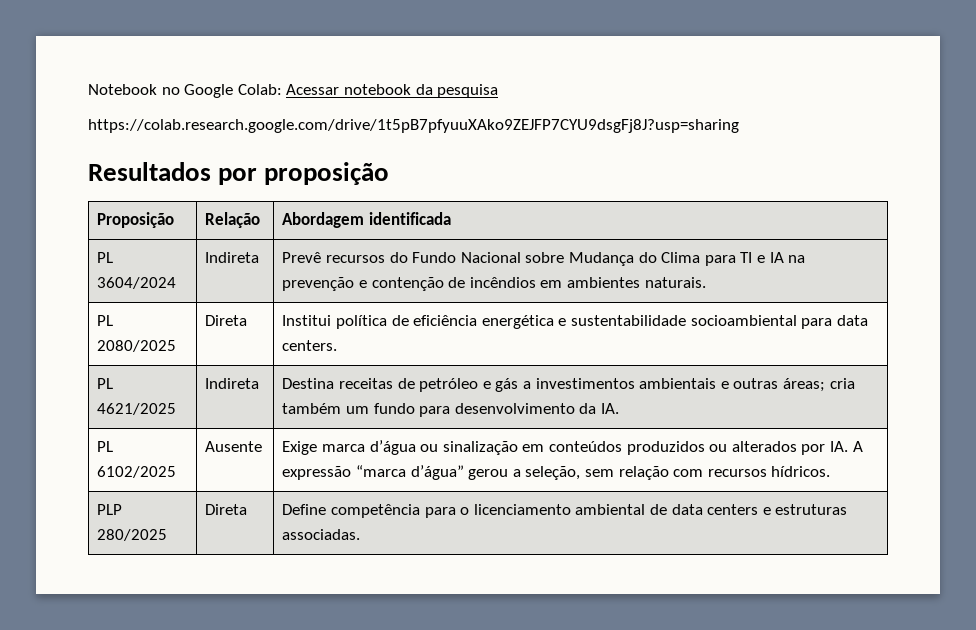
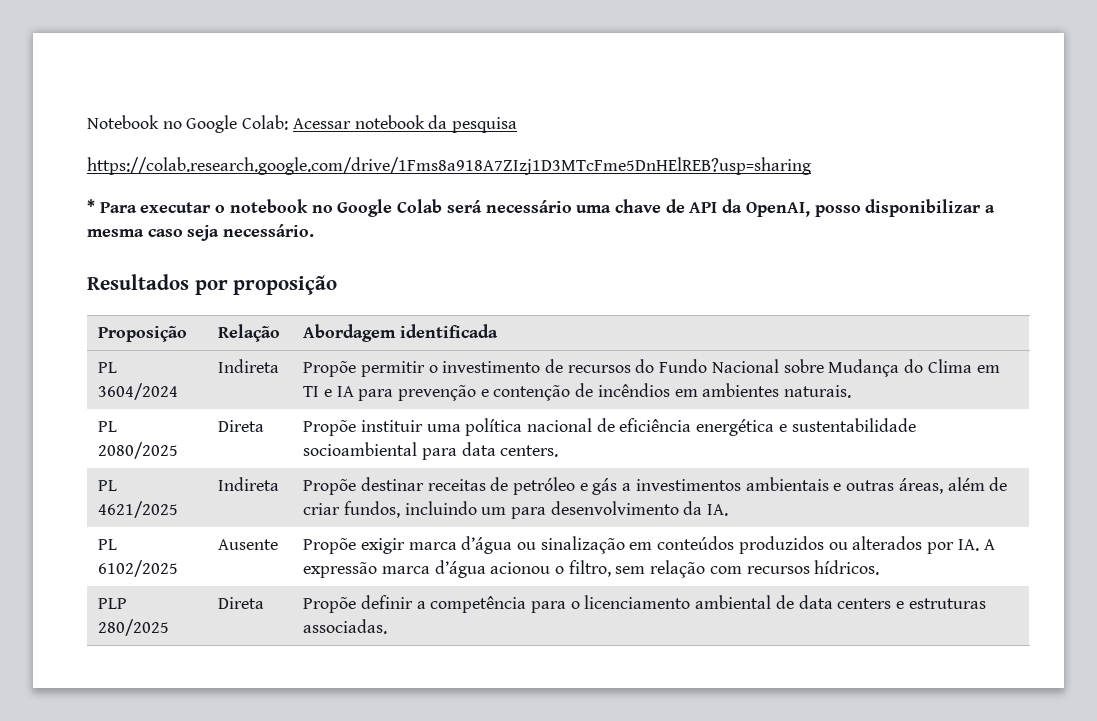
- https://colab.research.google.com/drive/1t5pB7pfyuuXAko9ZEJFP7CYU9dsgFj8J?usp=sharing
+ https://colab.research.google.com/drive/1Fms8a918A7ZIzj1D3MTcFme5DnHElREB?usp=sharing
+ * Para executar o notebook no Google Colab será necessário uma chave de API da OpenAI, posso disponibilizar a mesma caso seja necessário.
- PL 3604/2024 | Indireta | Prevê recursos do Fundo Nacional sobre Mudança do Clima para TI e IA na prevenção e contenção de incêndios em ambientes naturais.
+ PL 3604/2024 | Indireta | Propõe permitir o investimento de recursos do Fundo Nacional sobre Mudança do Clima em TI e IA para prevenção e contenção de incêndios em ambientes naturais.
- PL 2080/2025 | Direta | Institui política de eficiência energética e sustentabilidade socioambiental para data centers.
+ PL 2080/2025 | Direta | Propõe instituir uma política nacional de eficiência energética e sustentabilidade socioambiental para data centers.
- PL 4621/2025 | Indireta | Destina receitas de petróleo e gás a investimentos ambientais e outras áreas; cria também um fundo para desenvolvimento da IA.
+ PL 4621/2025 | Indireta | Propõe destinar receitas de petróleo e gás a investimentos ambientais e outras áreas, além de criar fundos, incluindo um para desenvolvimento da IA.
- PL 6102/2025 | Ausente | Exige marca d’água ou sinalização em conteúdos produzidos ou alterados por IA. A expressão “marca d’água” gerou a seleção, sem relação com recursos hídricos.
+ PL 6102/2025 | Ausente | Propõe exigir marca d’água ou sinalização em conteúdos produzidos ou alterados por IA. A expressão marca d’água acionou o filtro, sem relação com recursos hídricos.
- PLP 280/2025 | Direta | Define competência para o licenciamento ambiental de data centers e estruturas associadas.
+ PLP 280/2025 | Direta | Propõe definir a competência para o licenciamento ambiental de data centers e estruturas associadas.

